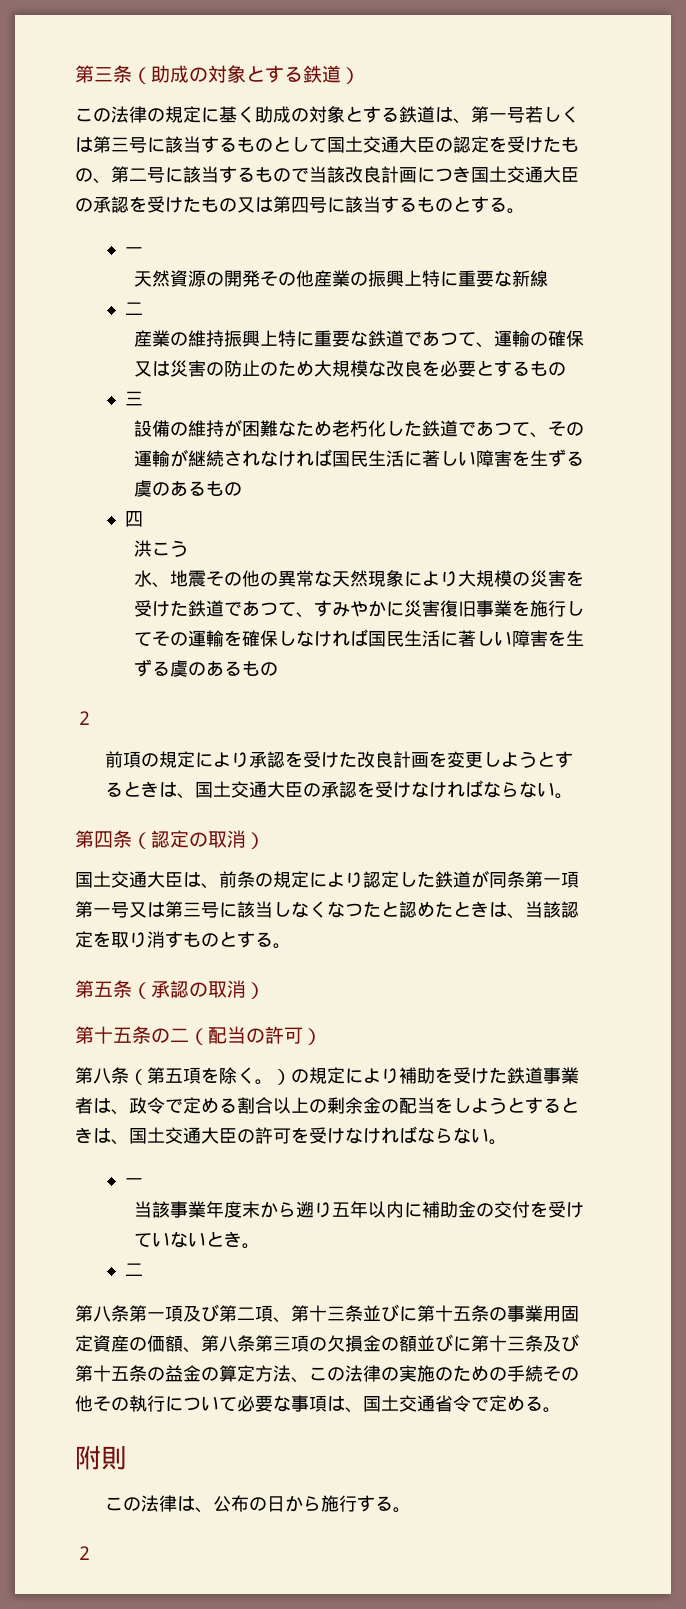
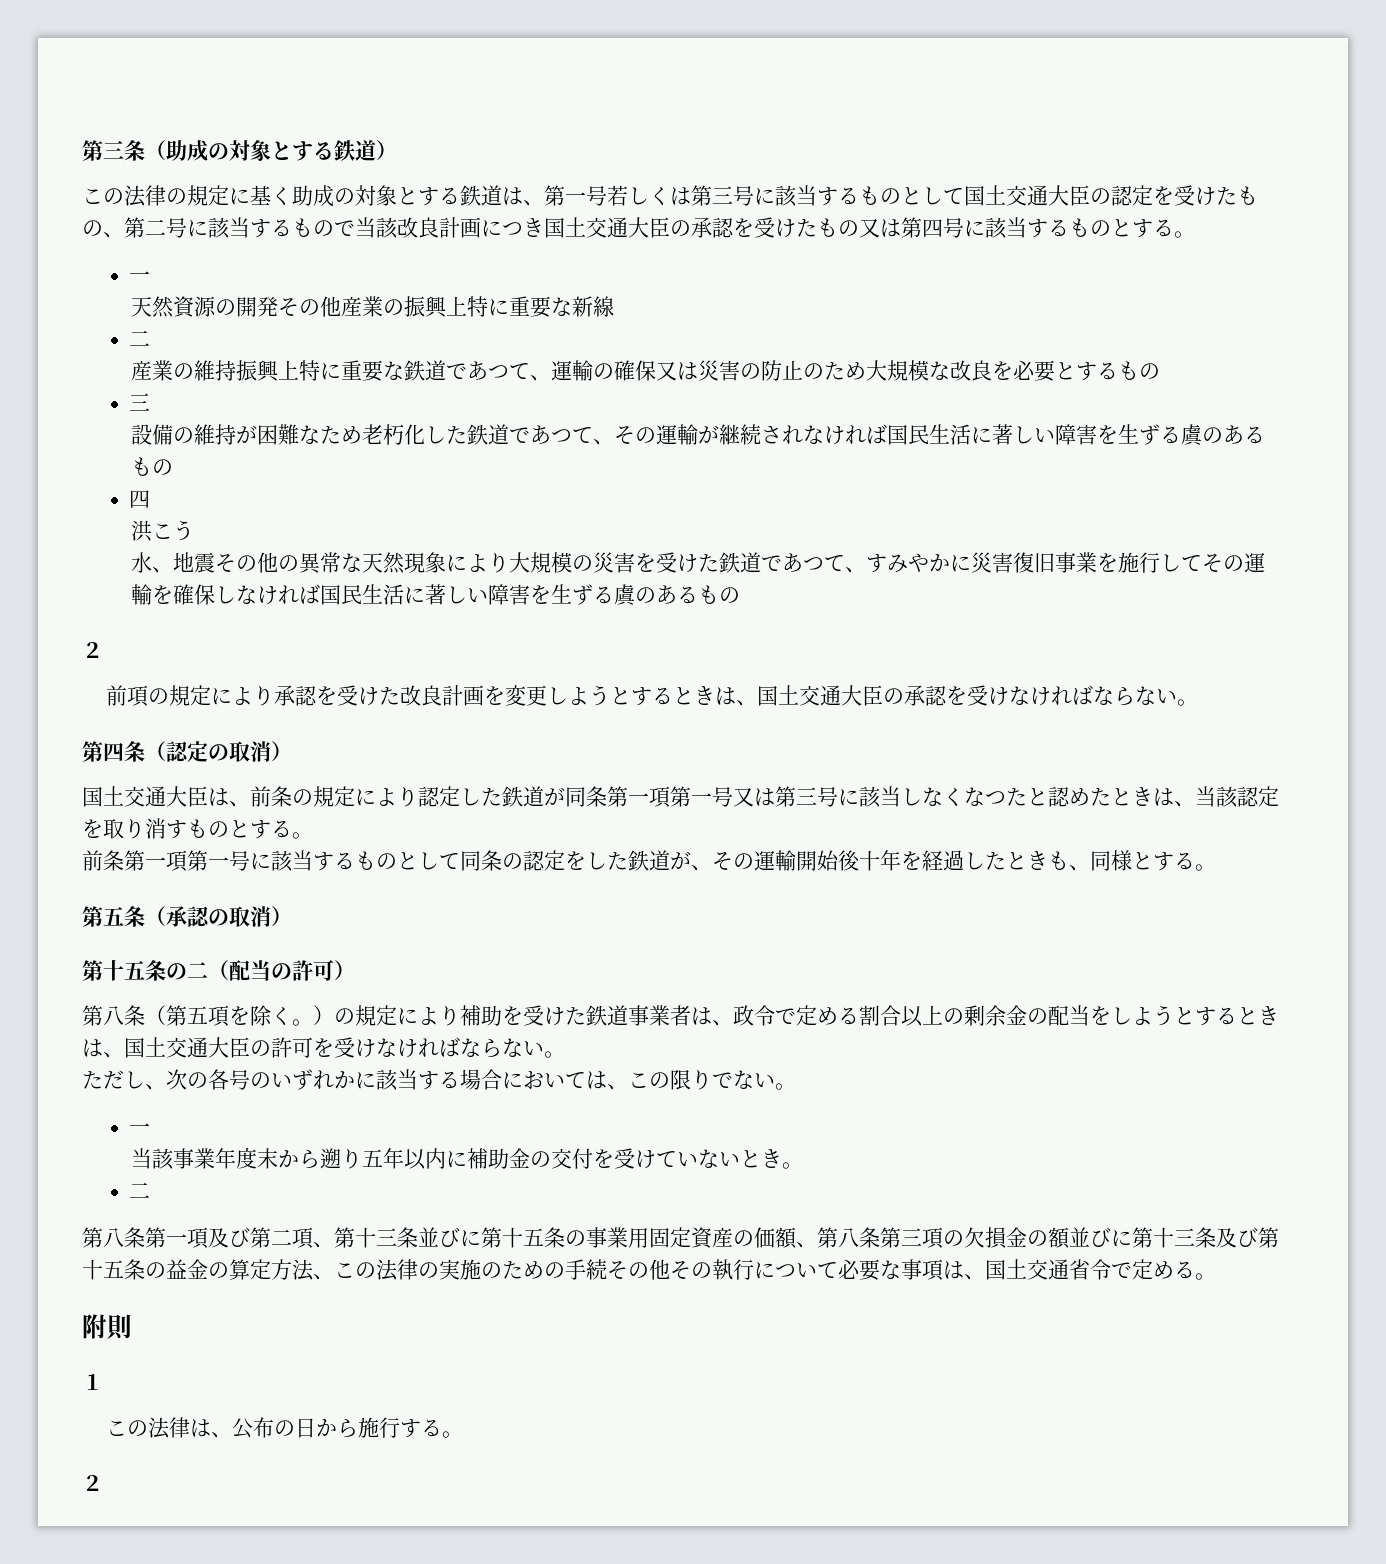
+ 前条第一項第一号に該当するものとして同条の認定をした鉄道が、その運輸開始後十年を経過したときも、同様とする。
+ ただし、次の各号のいずれかに該当する場合においては、この限りでない。
+ １

